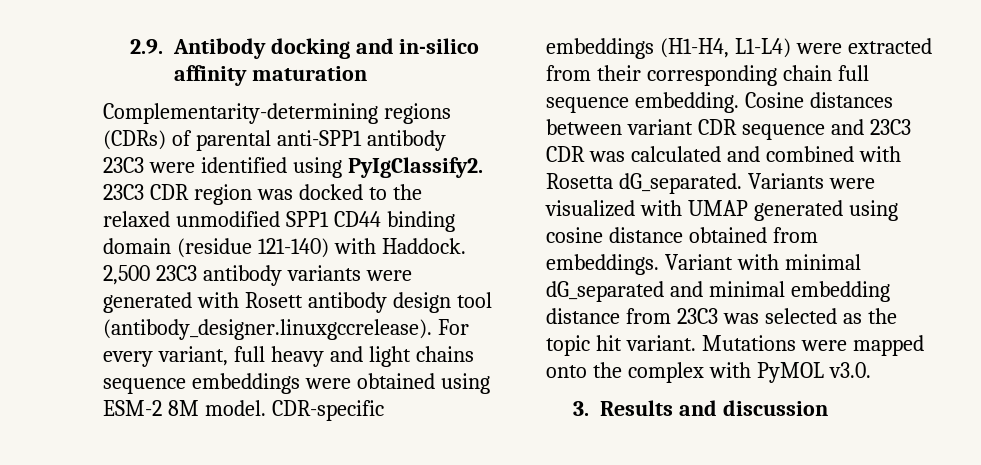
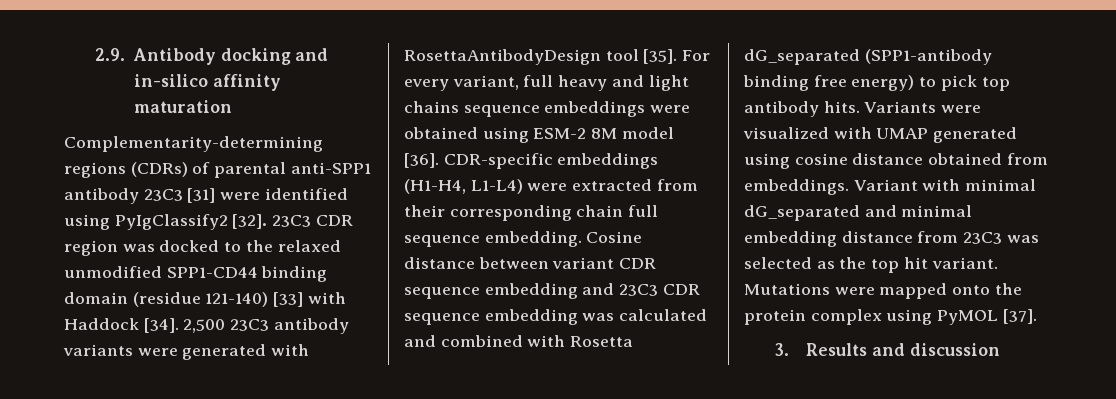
- Complementarity-determining regions (CDRs) of parental anti-SPP1 antibody 23C3 were identified using PyIgClassify2.
+ Complementarity-determining regions (CDRs) of parental anti-SPP1 antibody 23C3 [31] were identified using PyIgClassify2 [32].
- 23C3 CDR region was docked to the relaxed unmodified SPP1 CD44 binding domain (residue 121-140) with Haddock.
+ 23C3 CDR region was docked to the relaxed unmodified SPP1-CD44 binding domain (residue 121-140) [33] with Haddock [34].
- 2,500 23C3 antibody variants were generated with Rosett antibody design tool (antibody_designer.linuxgccrelease). For every variant, full heavy and light chains sequence embeddings were obtained using ESM-2 8M model.
+ 2,500 23C3 antibody variants were generated with RosettaAntibodyDesign tool [35]. For every variant, full heavy and light chains sequence embeddings were obtained using ESM-2 8M model [36].
- Cosine distances between variant CDR sequence and 23C3 CDR was calculated and combined with Rosetta dG_separated.
+ Cosine distance between variant CDR sequence embedding and 23C3 CDR sequence embedding was calculated and combined with Rosetta dG_separated (SPP1-antibody binding free energy) to pick top antibody hits.
- Variant with minimal dG_separated and minimal embedding distance from 23C3 was selected as the topic hit variant.
+ Variant with minimal dG_separated and minimal embedding distance from 23C3 was selected as the top hit variant.
- Mutations were mapped onto the complex with PyMOL v3.0.
+ Mutations were mapped onto the protein complex using PyMOL [37].

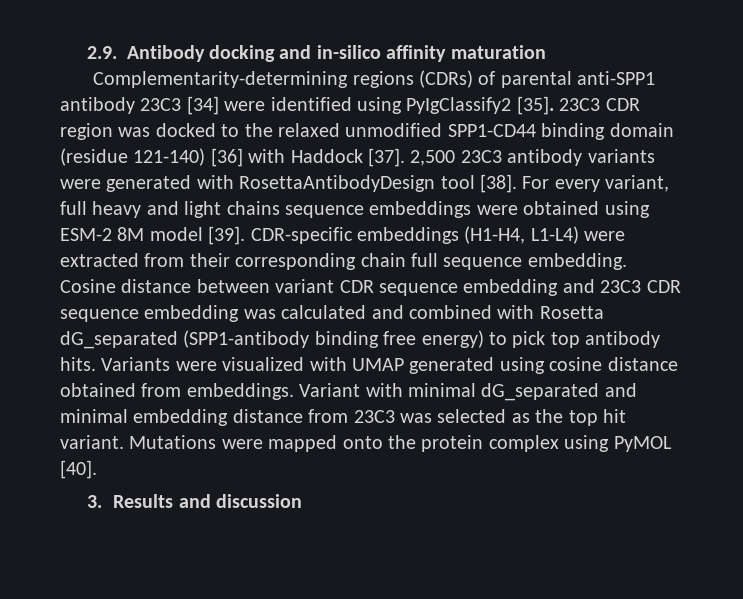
- Complementarity-determining regions (CDRs) of parental anti-SPP1 antibody 23C3 [31] were identified using PyIgClassify2 [32].
+ Complementarity-determining regions (CDRs) of parental anti-SPP1 antibody 23C3 [34] were identified using PyIgClassify2 [35].
- 23C3 CDR region was docked to the relaxed unmodified SPP1-CD44 binding domain (residue 121-140) [33] with Haddock [34].
+ 23C3 CDR region was docked to the relaxed unmodified SPP1-CD44 binding domain (residue 121-140) [36] with Haddock [37].
- 2,500 23C3 antibody variants were generated with RosettaAntibodyDesign tool [35].
+ 2,500 23C3 antibody variants were generated with RosettaAntibodyDesign tool [38].
- For every variant, full heavy and light chains sequence embeddings were obtained using ESM-2 8M model [36].
+ For every variant, full heavy and light chains sequence embeddings were obtained using ESM-2 8M model [39].
- Mutations were mapped onto the protein complex using PyMOL [37].
+ Mutations were mapped onto the protein complex using PyMOL [40].

